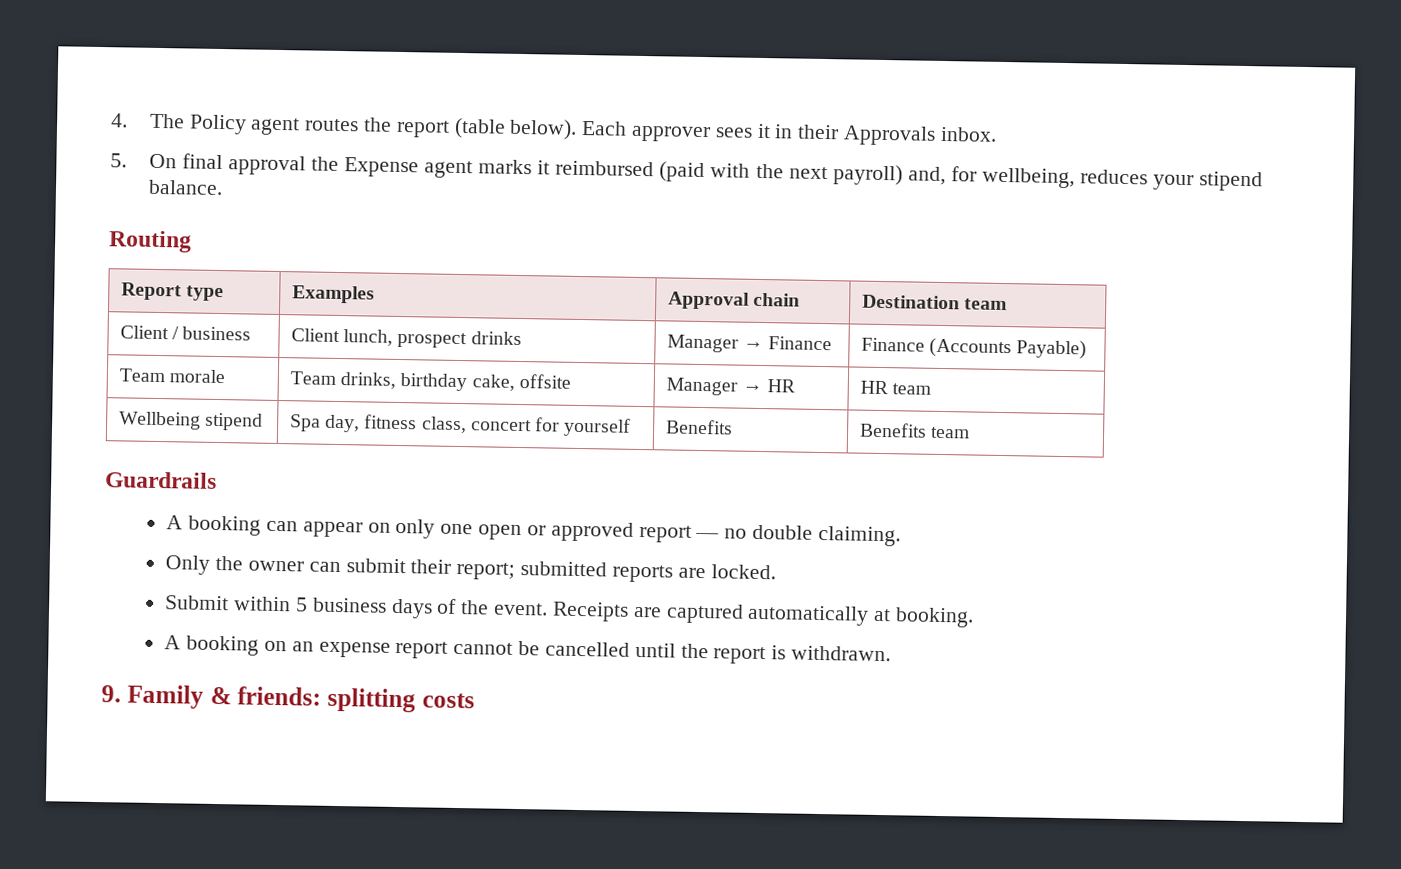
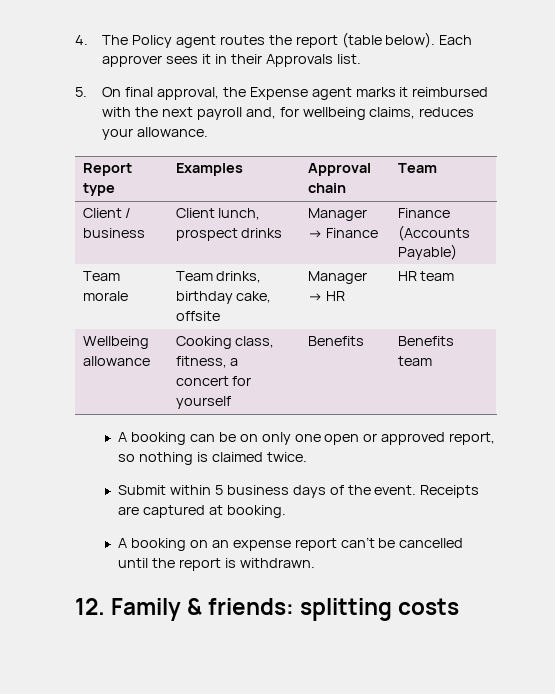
- Each approver sees it in their Approvals inbox.
+ Each approver sees it in their Approvals list.
- 5. On final approval the Expense agent marks it reimbursed (paid with the next payroll) and, for wellbeing, reduces your stipend balance.
- Routing
+ 5. On final approval, the Expense agent marks it reimbursed with the next payroll and, for wellbeing claims, reduces your allowance.
- Report type | Examples | Approval chain | Destination team
+ Report type | Examples | Approval chain | Team
- Wellbeing stipend | Spa day, fitness class, concert for yourself | Benefits | Benefits team
+ Wellbeing allowance | Cooking class, fitness, a concert for yourself | Benefits | Benefits team
- Guardrails
- A booking can appear on only one open or approved report — no double claiming.
- Only the owner can submit their report; submitted reports are locked.
+ A booking can be on only one open or approved report, so nothing is claimed twice.
- Receipts are captured automatically at booking.
+ Receipts are captured at booking.
- A booking on an expense report cannot be cancelled until the report is withdrawn.
+ A booking on an expense report can’t be cancelled until the report is withdrawn.
- 9. Family & friends: splitting costs
+ 12. Family & friends: splitting costs

